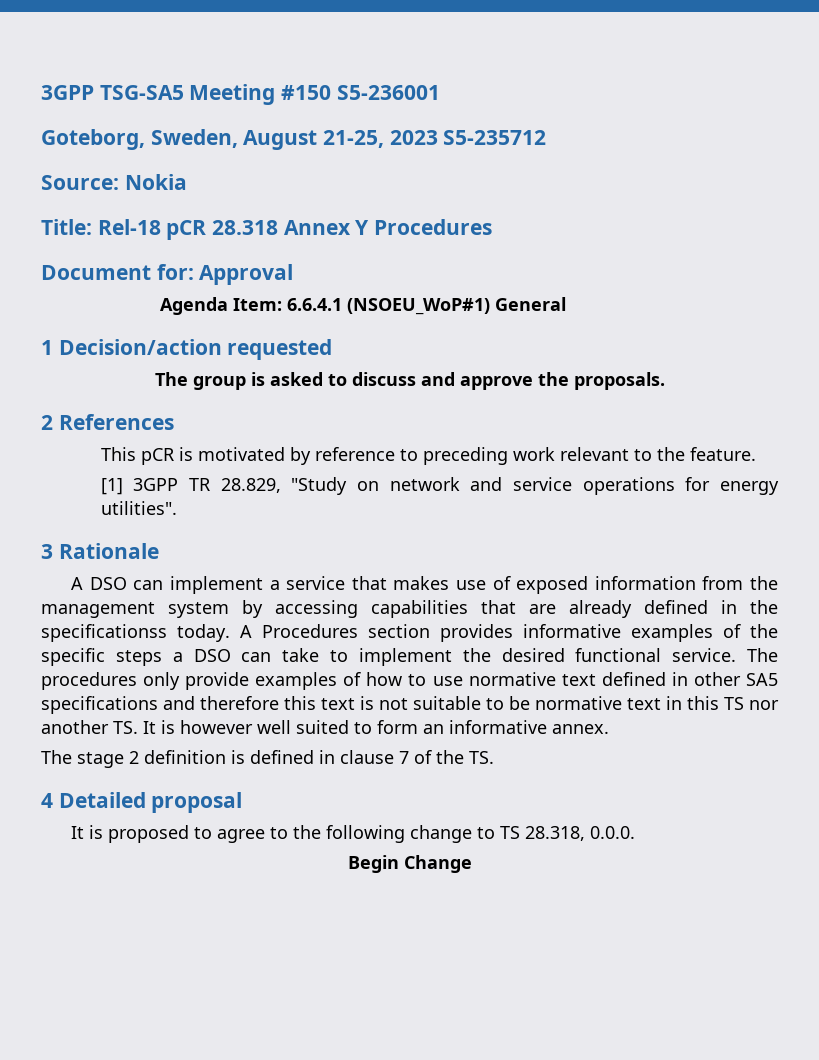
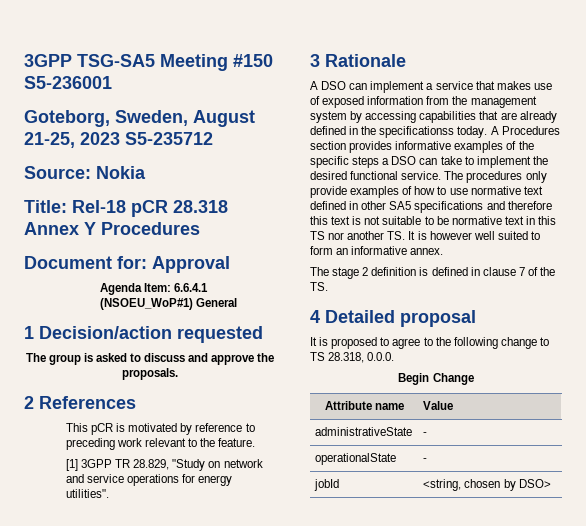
+ Attribute name | Value
+ administrativeState | -
+ operationalState | -
+ jobId | <string, chosen by DSO>

